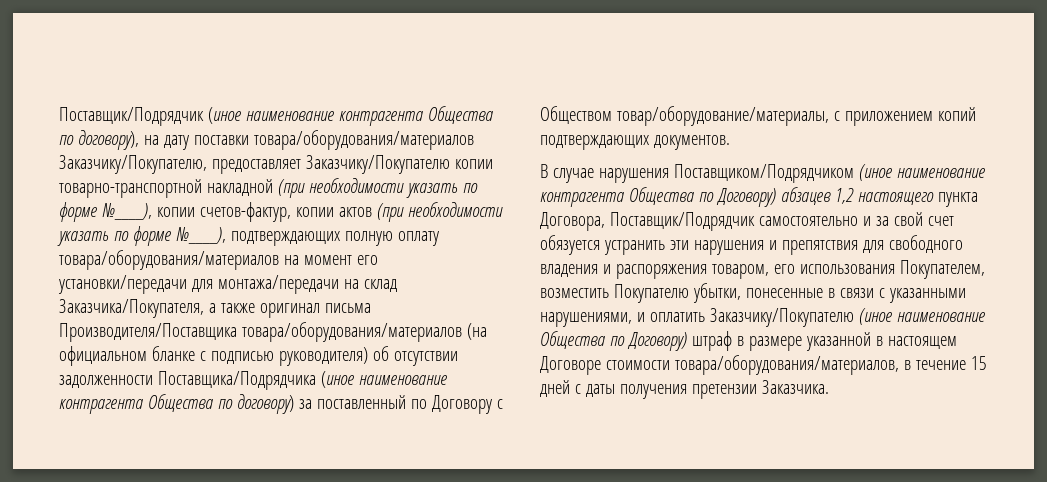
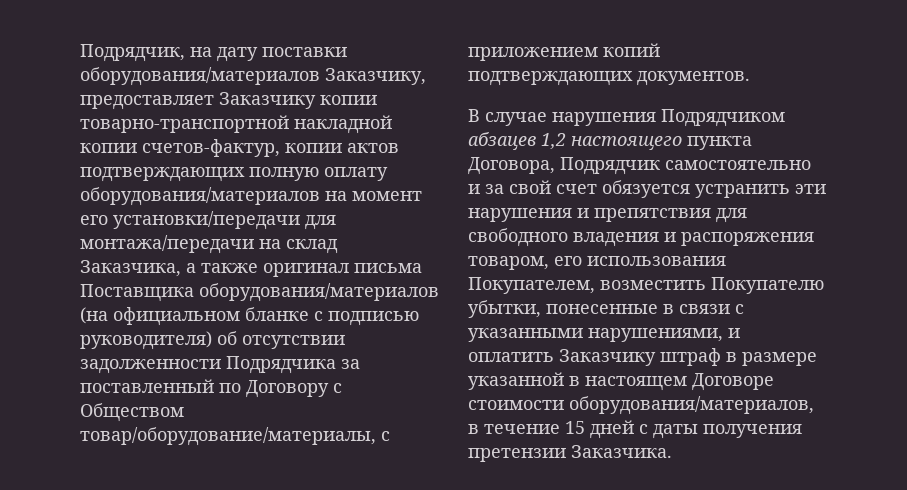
- Поставщик/Подрядчик (иное наименование контрагента Общества по договору), на дату поставки товара/оборудования/материалов Заказчику/Покупателю, предоставляет Заказчику/Покупателю копии товарно-транспортной накладной (при необходимости указать по форме №____), копии счетов-фактур, копии актов (при необходимости указать по форме №____), подтверждающих полную оплату товара/оборудования/материалов на момент его установки/передачи для монтажа/передачи на склад Заказчика/Покупателя, а также оригинал письма Производителя/Поставщика товара/оборудования/материалов (на официальном бланке с подписью руководителя) об отсутствии задолженности Поставщика/Подрядчика (иное наименование контрагента Общества по договору) за поставленный по Договору с Обществом товар/оборудование/материалы, с приложением копий подтверждающих документов.
+ Подрядчик, на дату поставки оборудования/материалов Заказчику, предоставляет Заказчику копии товарно-транспортной накладной копии счетов-фактур, копии актов подтверждающих полную оплату оборудования/материалов на момент его установки/передачи для монтажа/передачи на склад Заказчика, а также оригинал письма Поставщика оборудования/материалов (на официальном бланке с подписью руководителя) об отсутствии задолженности Подрядчика за поставленный по Договору с Обществом товар/оборудование/материалы, с приложением копий подтверждающих документов.
- В случае нарушения Поставщиком/Подрядчиком (иное наименование контрагента Общества по Договору) абзацев 1,2 настоящего пункта Договора, Поставщик/Подрядчик самостоятельно и за свой счет обязуется устранить эти нарушения и препятствия для свободного владения и распоряжения товаром, его использования Покупателем, возместить Покупателю убытки, понесенные в связи с указанными нарушениями, и оплатить Заказчику/Покупателю (иное наименование Общества по Договору) штраф в размере указанной в настоящем Договоре стоимости товара/оборудования/материалов, в течение 15 дней с даты получения претензии Заказчика.
+ В случае нарушения Подрядчиком абзацев 1,2 настоящего пункта Договора, Подрядчик самостоятельно и за свой счет обязуется устранить эти нарушения и препятствия для свободного владения и распоряжения товаром, его использования Покупателем, возместить Покупателю убытки, понесенные в связи с указанными нарушениями, и оплатить Заказчику штраф в размере указанной в настоящем Договоре стоимости оборудования/материалов, в течение 15 дней с даты получения претензии Заказчика.

